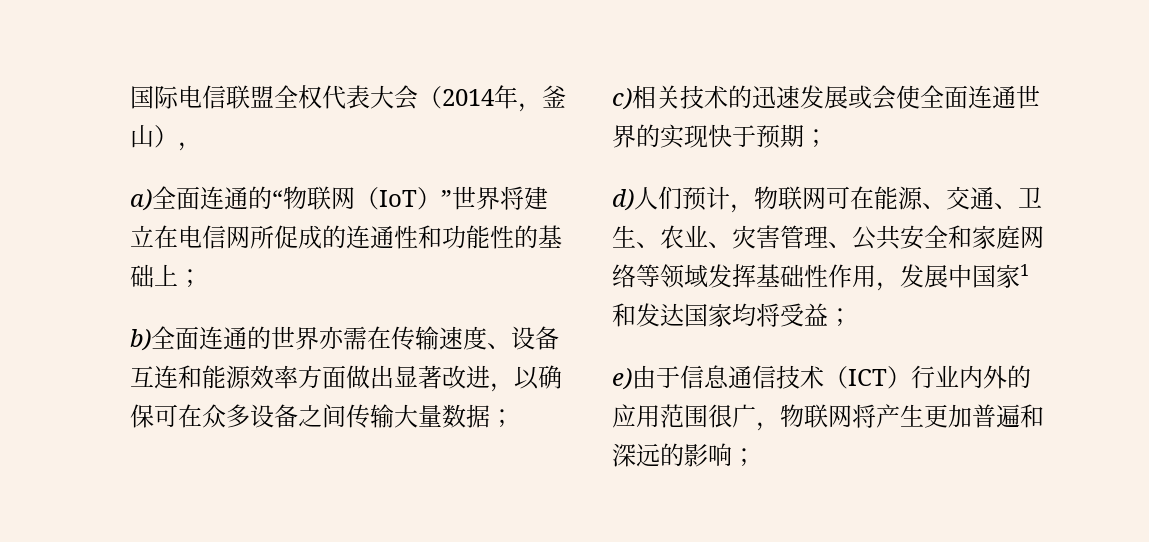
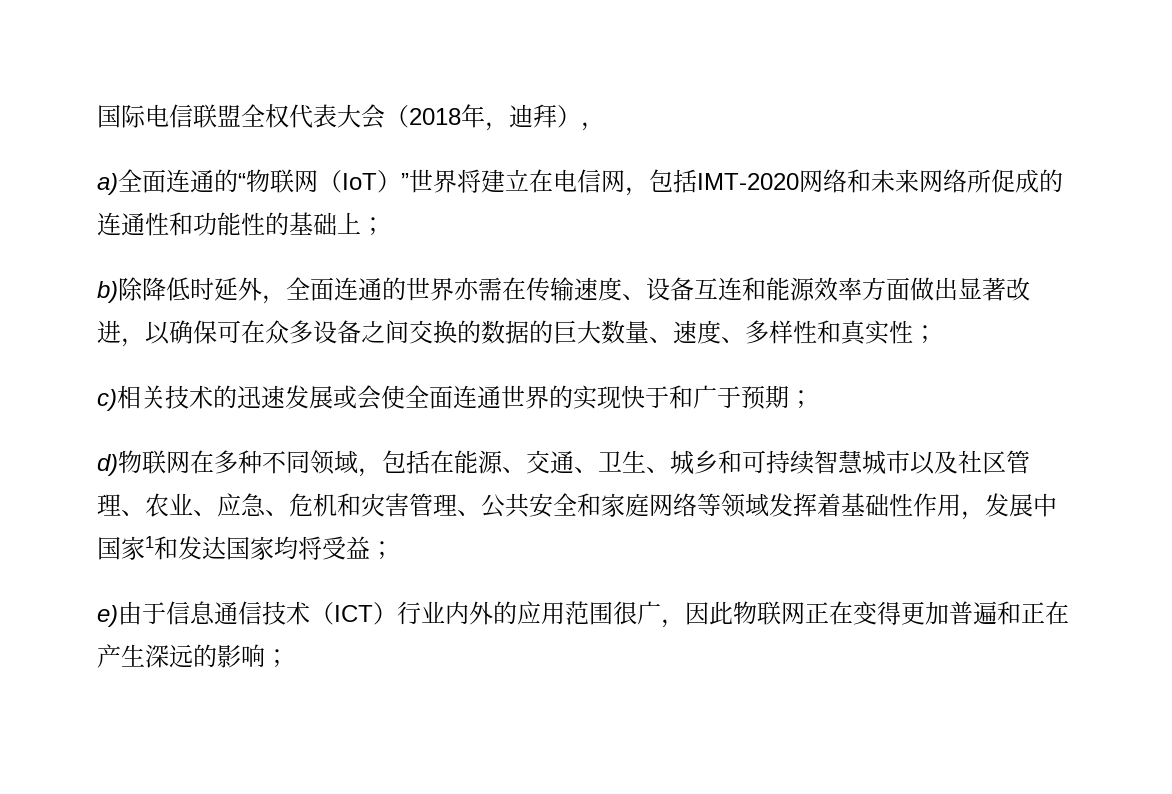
- 国际电信联盟全权代表大会（2014年，釜山），
+ 国际电信联盟全权代表大会（2018年，迪拜），
- a)全面连通的“物联网（IoT）”世界将建立在电信网所促成的连通性和功能性的基础上；
+ a)全面连通的“物联网（IoT）”世界将建立在电信网，包括IMT-2020网络和未来网络所促成的连通性和功能性的基础上；
- b)全面连通的世界亦需在传输速度、设备互连和能源效率方面做出显著改进，以确保可在众多设备之间传输大量数据；
+ b)除降低时延外，全面连通的世界亦需在传输速度、设备互连和能源效率方面做出显著改进，以确保可在众多设备之间交换的数据的巨大数量、速度、多样性和真实性；
- c)相关技术的迅速发展或会使全面连通世界的实现快于预期；
+ c)相关技术的迅速发展或会使全面连通世界的实现快于和广于预期；
- d)人们预计，物联网可在能源、交通、卫生、农业、灾害管理、公共安全和家庭网络等领域发挥基础性作用，发展中国家1和发达国家均将受益；
+ d)物联网在多种不同领域，包括在能源、交通、卫生、城乡和可持续智慧城市以及社区管理、农业、应急、危机和灾害管理、公共安全和家庭网络等领域发挥着基础性作用，发展中国家1和发达国家均将受益；
- e)由于信息通信技术（ICT）行业内外的应用范围很广，物联网将产生更加普遍和深远的影响；
+ e)由于信息通信技术（ICT）行业内外的应用范围很广，因此物联网正在变得更加普遍和正在产生深远的影响；

